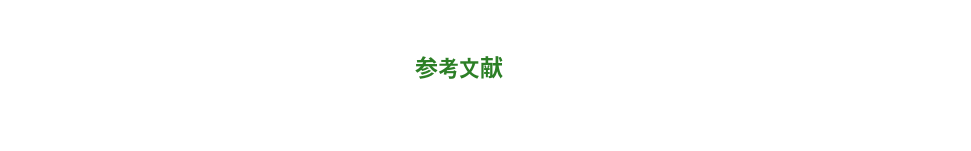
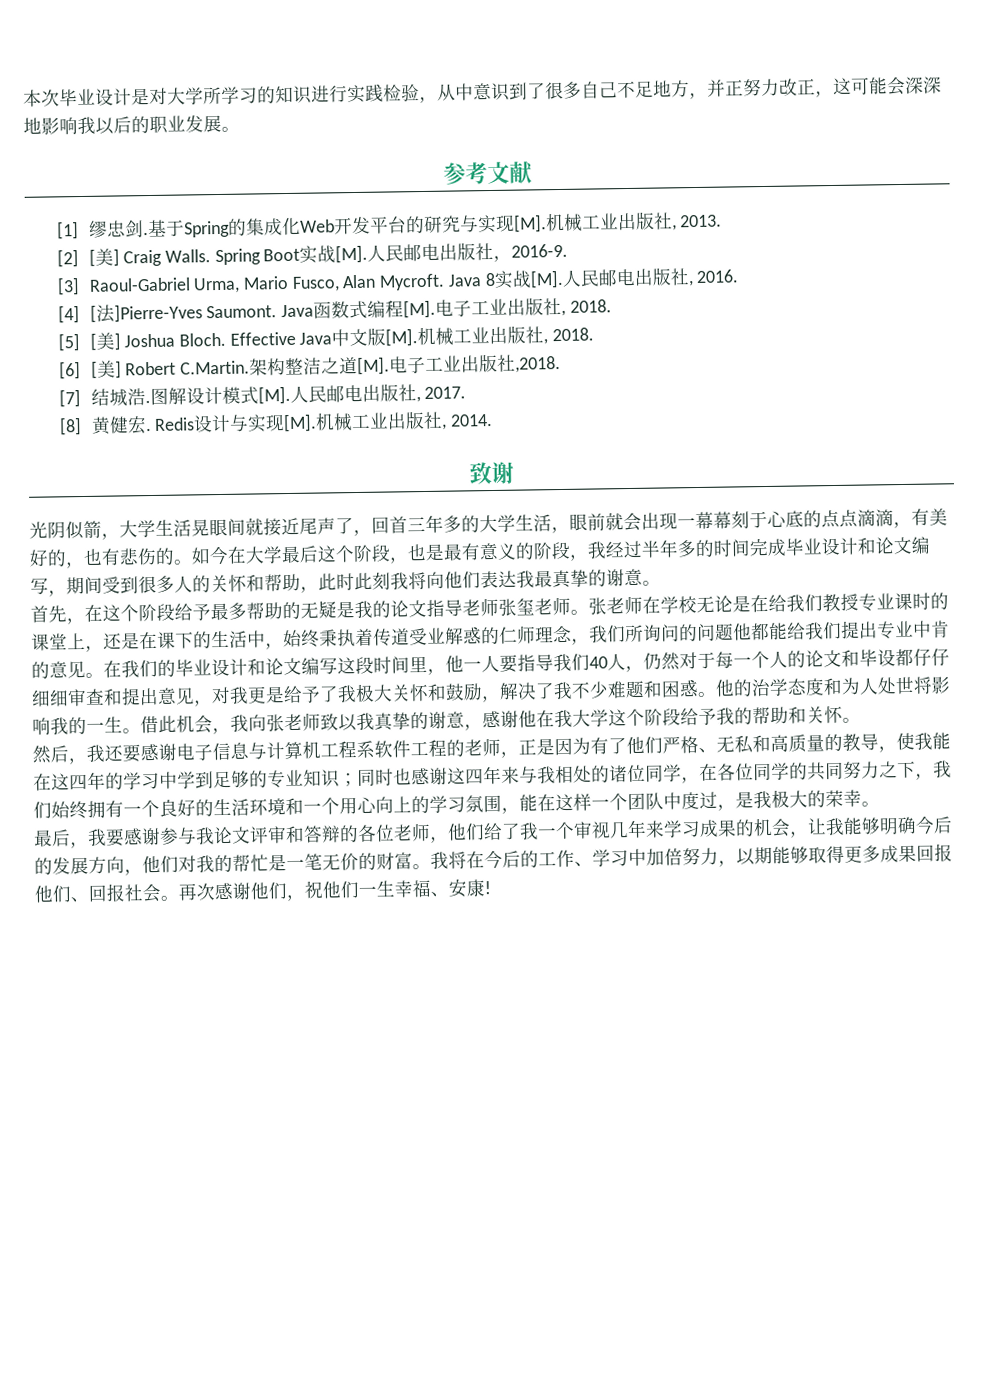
+ 本次毕业设计是对大学所学习的知识进行实践检验，从中意识到了很多自己不足地方，并正努力改正，这可能会深深地影响我以后的职业发展。
  参考文献
+ [1]缪忠剑.基于Spring的集成化Web开发平台的研究与实现[M].机械工业出版社, 2013.
+ [2] [美] Craig Walls. Spring Boot实战[M].人民邮电出版社，2016-9.
+ [3] Raoul-Gabriel Urma, Mario Fusco, Alan Mycroft. Java 8实战[M].人民邮电出版社, 2016.
+ [4] [法]Pierre-Yves Saumont. Java函数式编程[M].电子工业出版社, 2018.
+ [5] [美] Joshua Bloch. Effective Java中文版[M].机械工业出版社, 2018.
+ [6] [美] Robert C.Martin.架构整洁之道[M].电子工业出版社,2018.
+ [7]结城浩.图解设计模式[M].人民邮电出版社, 2017.
+ [8]黄健宏. Redis设计与实现[M].机械工业出版社, 2014.
+ 致谢
+ 光阴似箭，大学生活晃眼间就接近尾声了，回首三年多的大学生活，眼前就会出现一幕幕刻于心底的点点滴滴，有美好的，也有悲伤的。如今在大学最后这个阶段，也是最有意义的阶段，我经过半年多的时间完成毕业设计和论文编写，期间受到很多人的关怀和帮助，此时此刻我将向他们表达我最真挚的谢意。
+ 首先，在这个阶段给予最多帮助的无疑是我的论文指导老师张玺老师。张老师在学校无论是在给我们教授专业课时的课堂上，还是在课下的生活中，始终秉执着传道受业解惑的仁师理念，我们所询问的问题他都能给我们提出专业中肯的意见。在我们的毕业设计和论文编写这段时间里，他一人要指导我们40人，仍然对于每一个人的论文和毕设都仔仔细细审查和提出意见，对我更是给予了我极大关怀和鼓励，解决了我不少难题和困惑。他的治学态度和为人处世将影响我的一生。借此机会，我向张老师致以我真挚的谢意，感谢他在我大学这个阶段给予我的帮助和关怀。
+ 然后，我还要感谢电子信息与计算机工程系软件工程的老师，正是因为有了他们严格、无私和高质量的教导，使我能在这四年的学习中学到足够的专业知识；同时也感谢这四年来与我相处的诸位同学，在各位同学的共同努力之下，我们始终拥有一个良好的生活环境和一个用心向上的学习氛围，能在这样一个团队中度过，是我极大的荣幸。
+ 最后，我要感谢参与我论文评审和答辩的各位老师，他们给了我一个审视几年来学习成果的机会，让我能够明确今后的发展方向，他们对我的帮忙是一笔无价的财富。我将在今后的工作、学习中加倍努力，以期能够取得更多成果回报他们、回报社会。再次感谢他们，祝他们一生幸福、安康!

